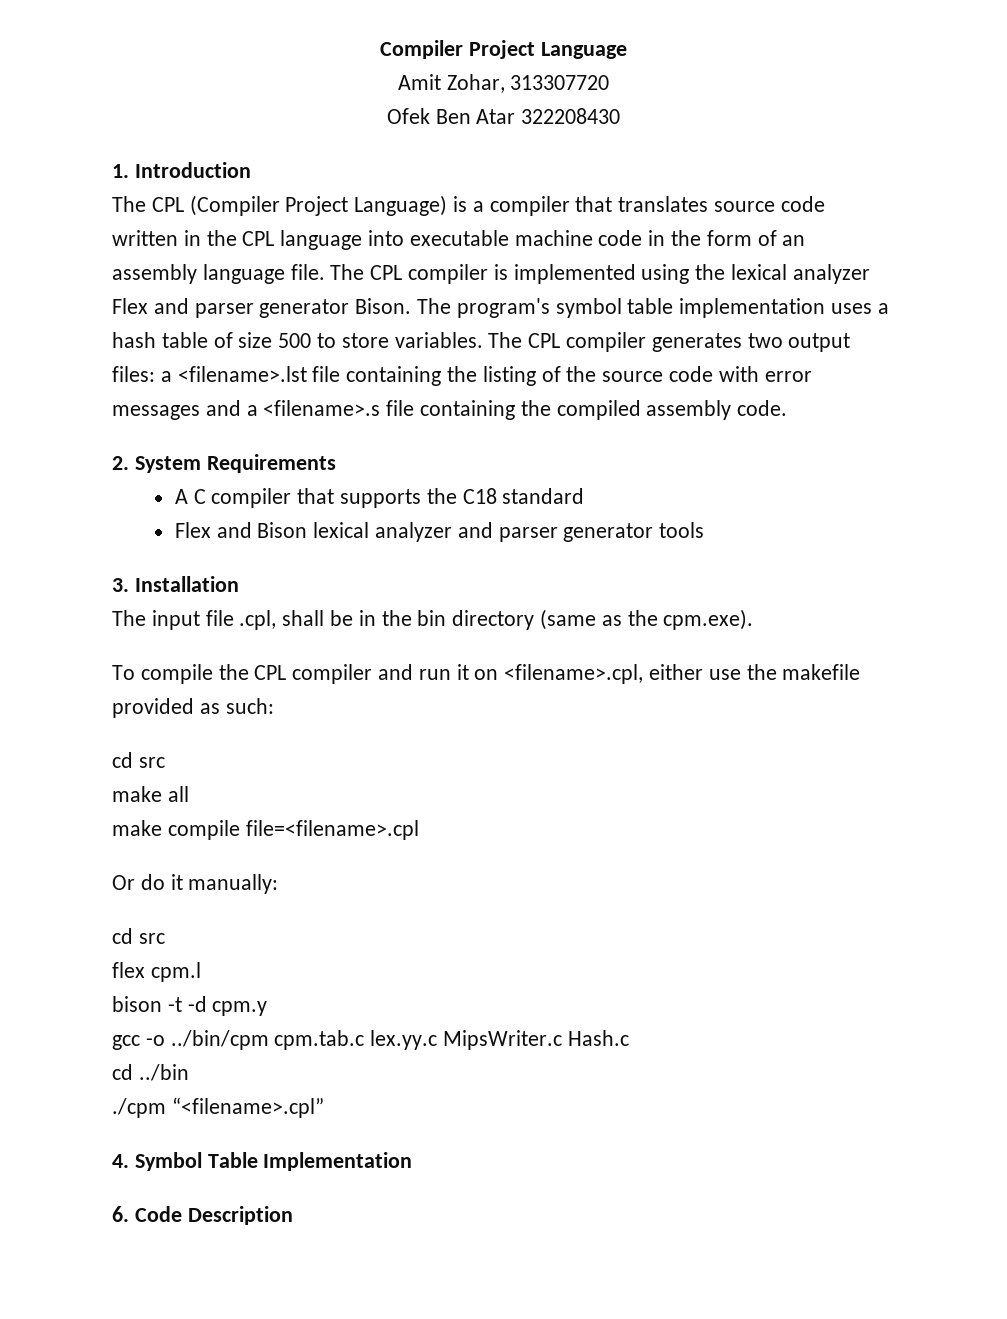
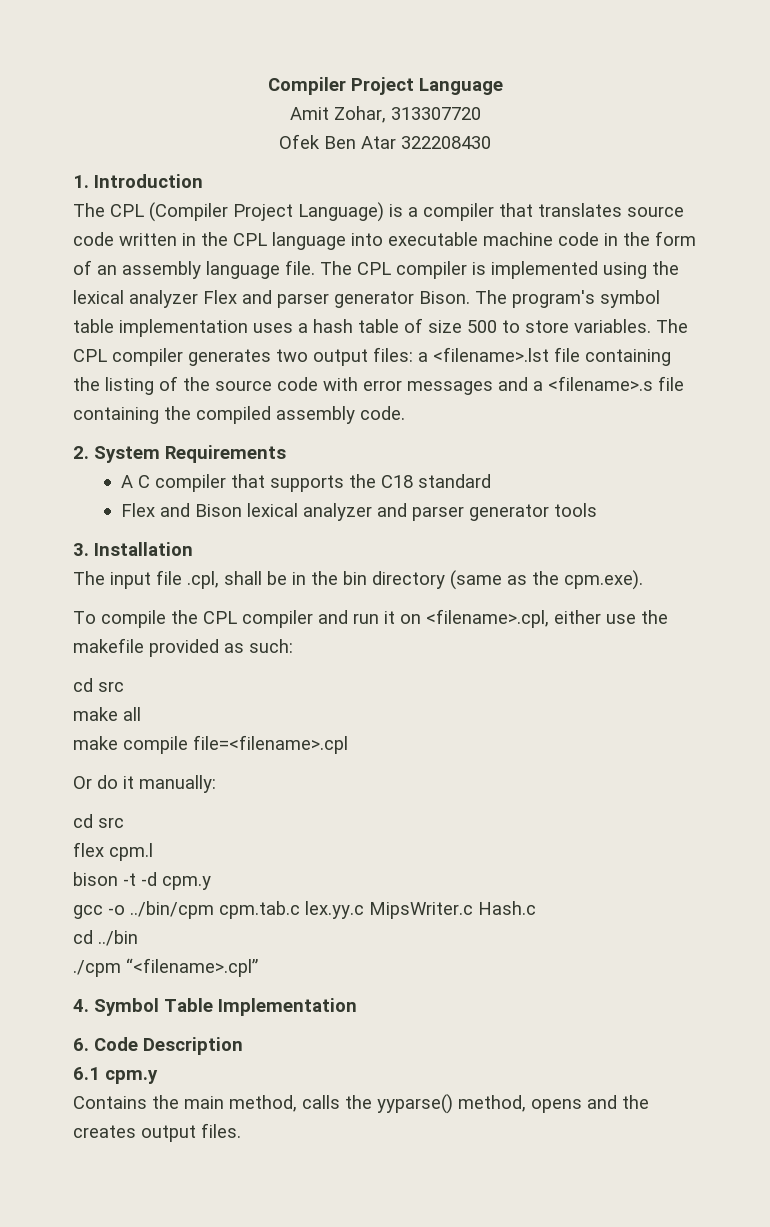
+ 6.1 cpm.y
+ Contains the main method, calls the yyparse() method, opens and the creates output files.

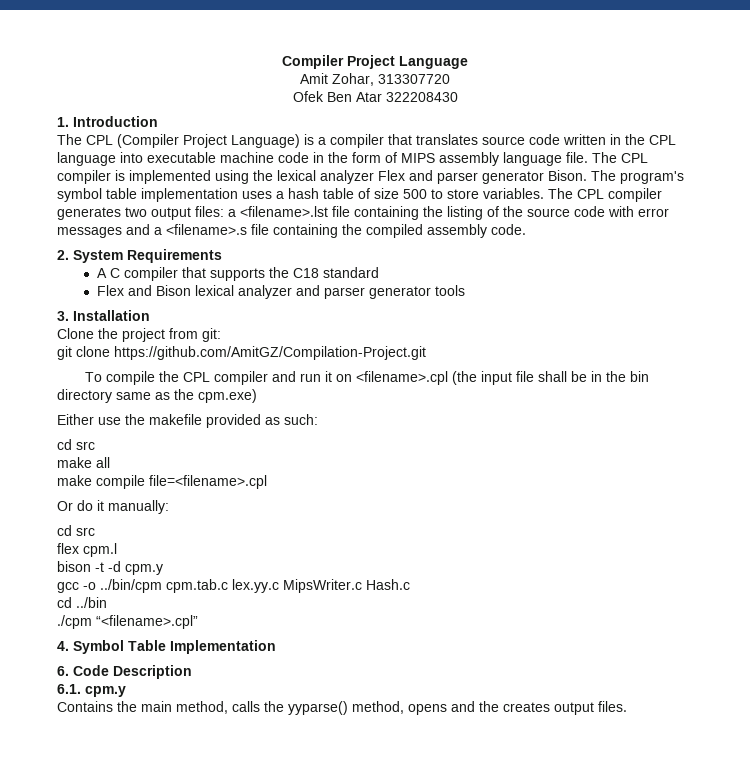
- The CPL (Compiler Project Language) is a compiler that translates source code written in the CPL language into executable machine code in the form of an assembly language file.
+ The CPL (Compiler Project Language) is a compiler that translates source code written in the CPL language into executable machine code in the form of MIPS assembly language file.
- The input file .cpl, shall be in the bin directory (same as the cpm.exe).
+ Clone the project from git:
+ git clone https://github.com/AmitGZ/Compilation-Project.git
- To compile the CPL compiler and run it on <filename>.cpl, either use the makefile provided as such:
+ To compile the CPL compiler and run it on <filename>.cpl (the input file shall be in the bin directory same as the cpm.exe)
+ Either use the makefile provided as such:
- 6.1 cpm.y
+ 6.1. cpm.y

